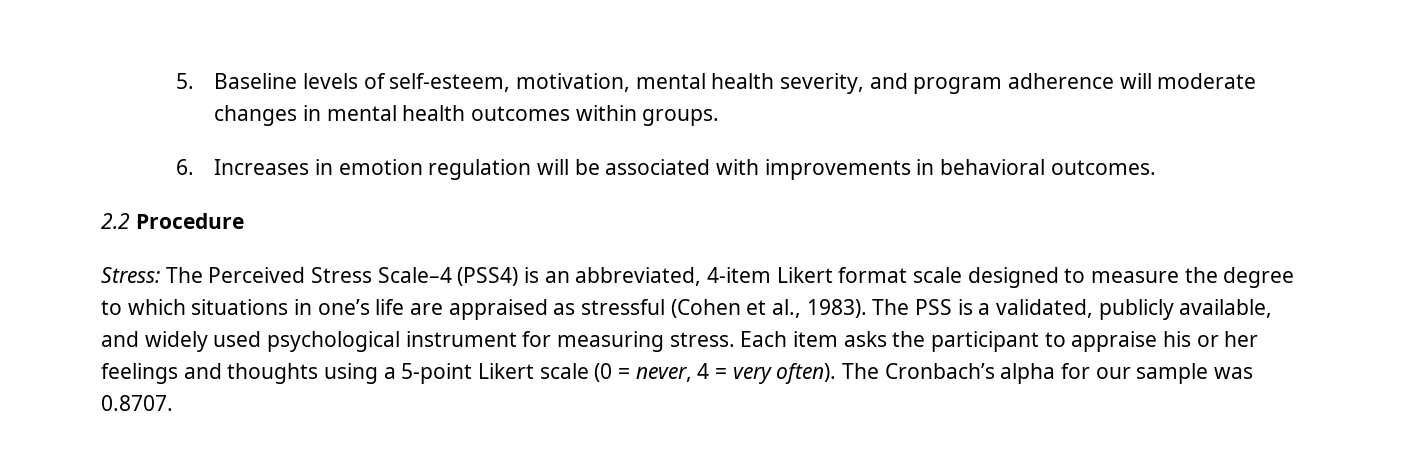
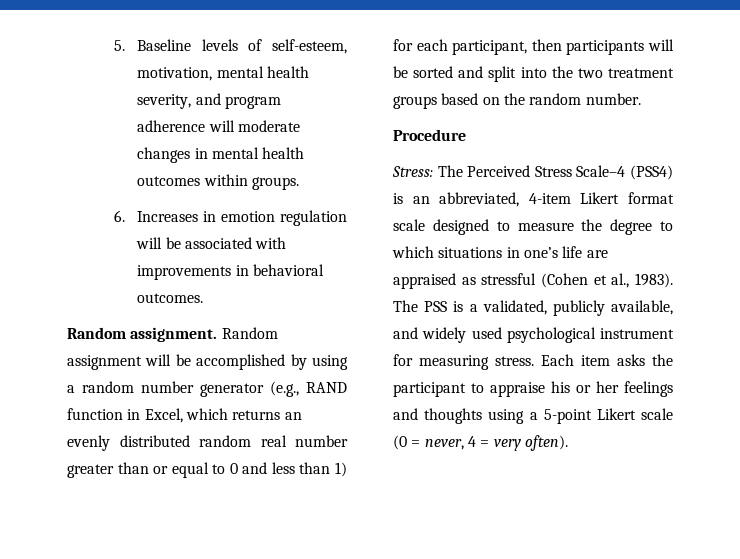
- 2.2 Procedure
+ Random assignment. Random assignment will be accomplished by using a random number generator (e.g., RAND function in Excel, which returns an evenly distributed random real number greater than or equal to 0 and less than 1) for each participant, then participants will be sorted and split into the two treatment groups based on the random number.
+ Procedure
- The Cronbach’s alpha for our sample was 0.8707.

